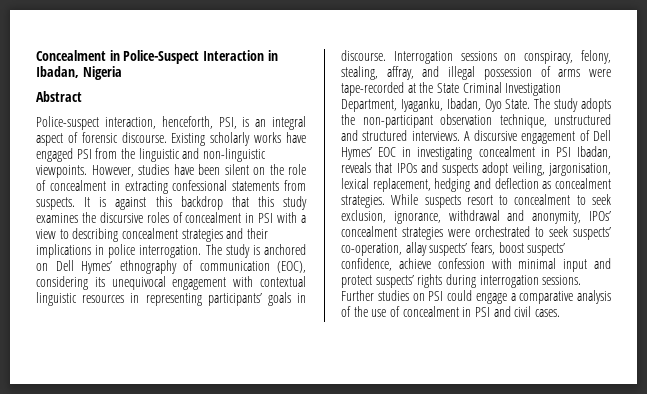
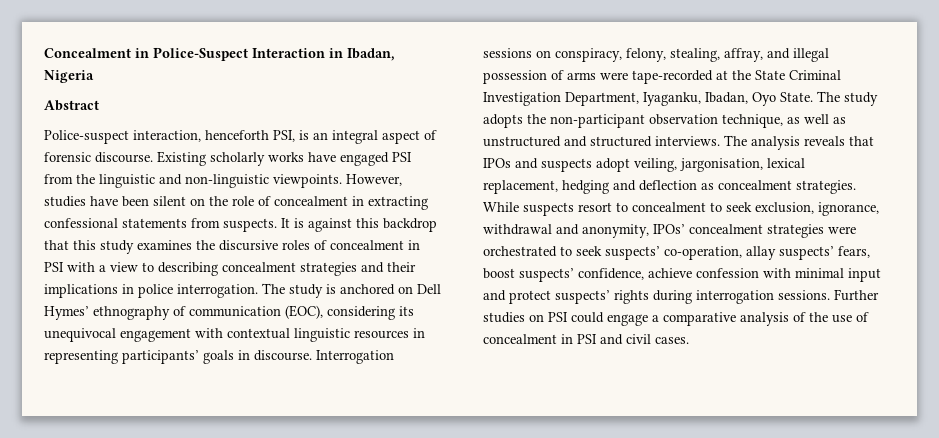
- Police-suspect interaction, henceforth, PSI, is an integral aspect of forensic discourse.
+ Police-suspect interaction, henceforth PSI, is an integral aspect of forensic discourse.
- The study adopts the non-participant observation technique, unstructured and structured interviews.
+ The study adopts the non-participant observation technique, as well as unstructured and structured interviews.
- A discursive engagement of Dell Hymes’ EOC in investigating concealment in PSI Ibadan, reveals that IPOs and suspects adopt veiling, jargonisation, lexical replacement, hedging and deflection as concealment strategies.
+ The analysis reveals that IPOs and suspects adopt veiling, jargonisation, lexical replacement, hedging and deflection as concealment strategies.

